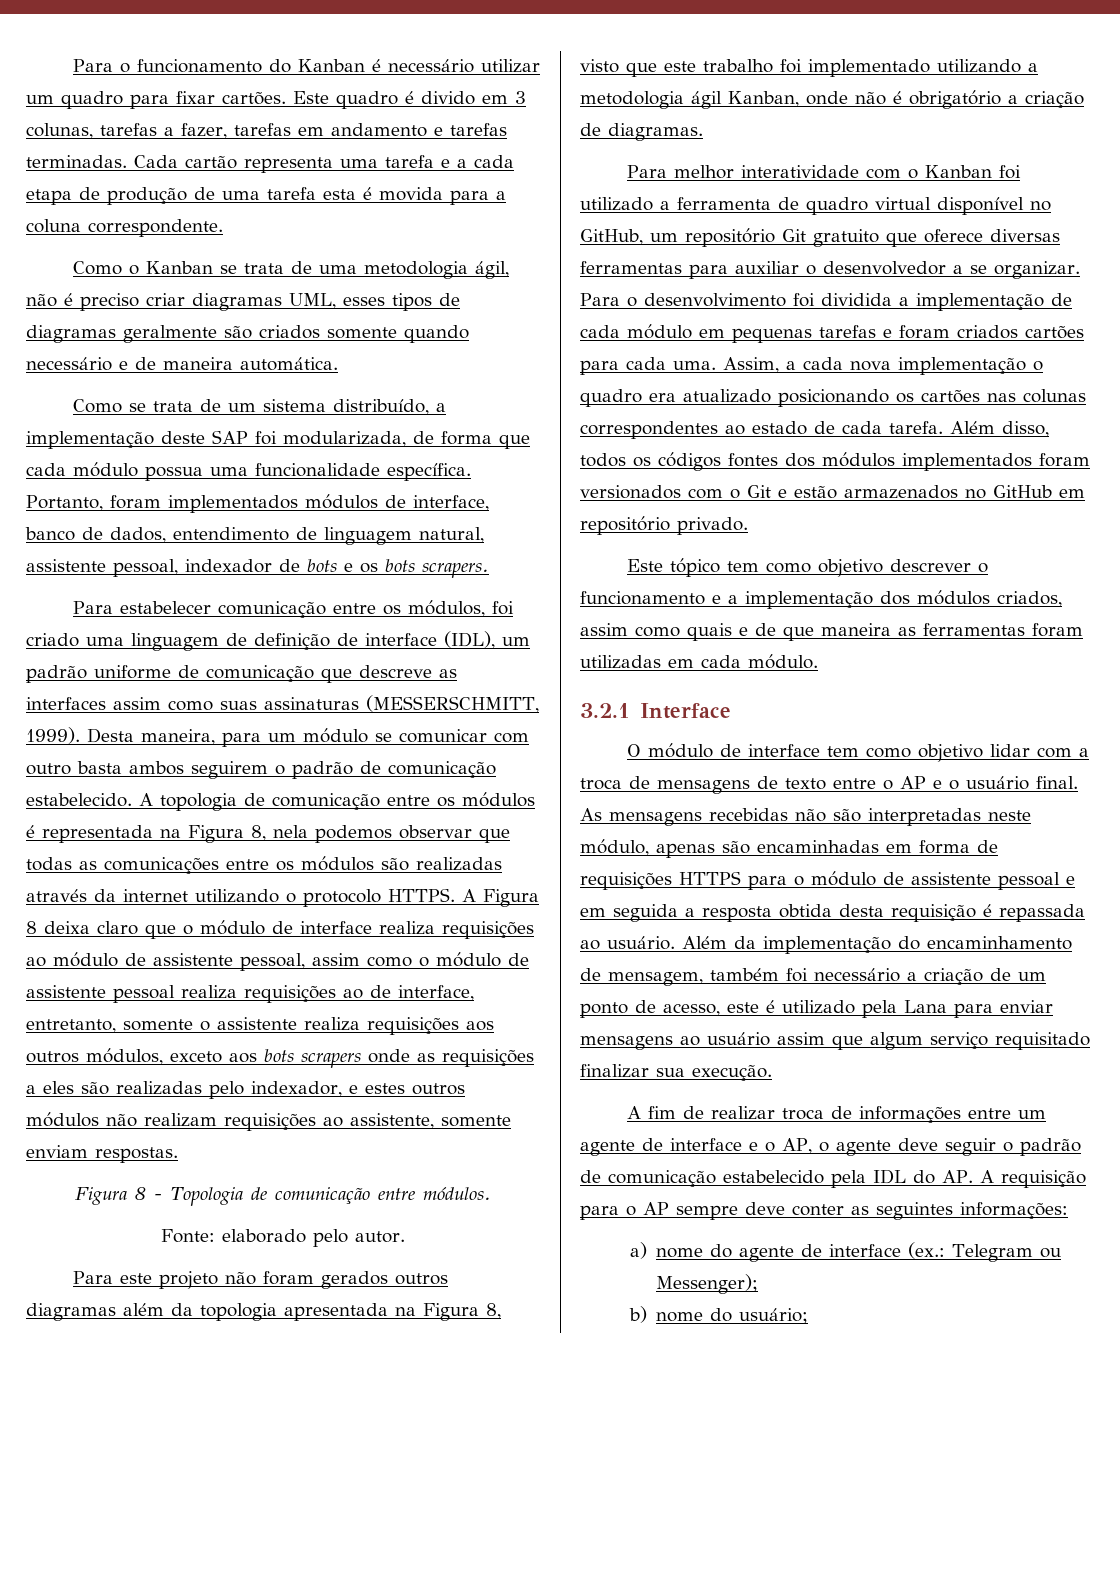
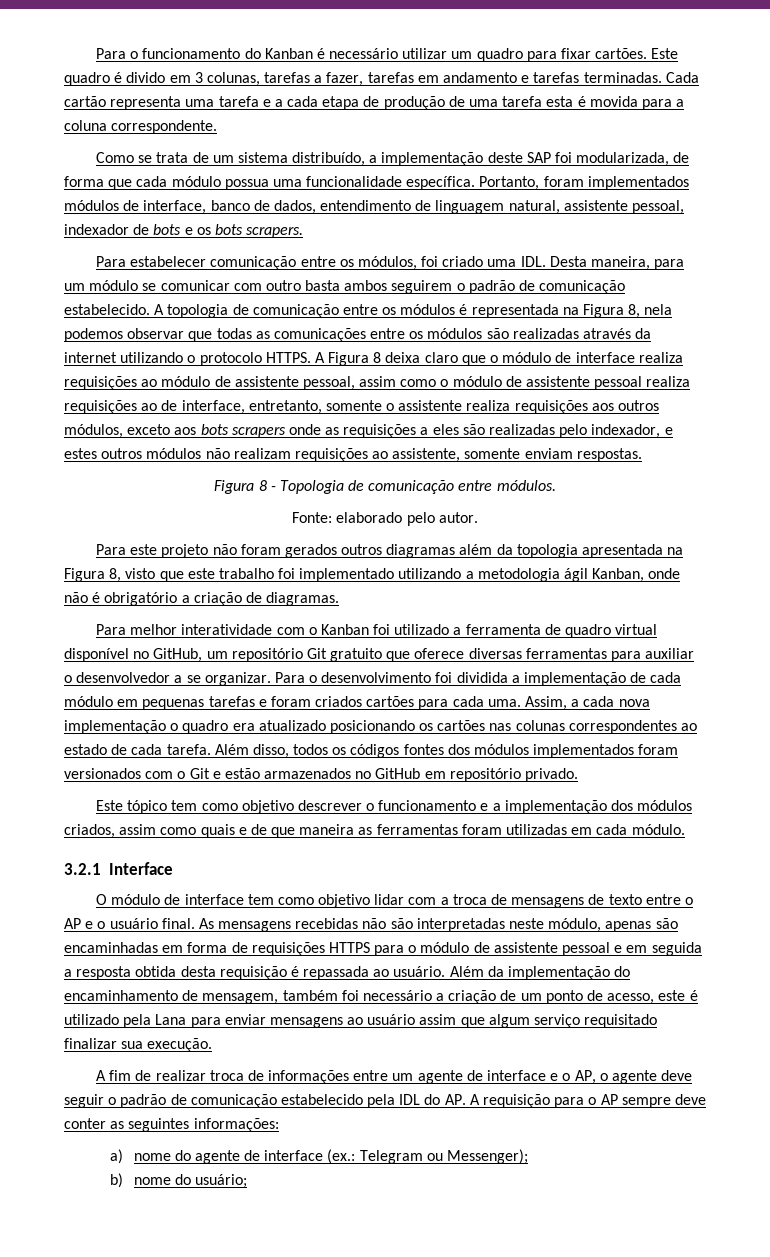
- Como o Kanban se trata de uma metodologia ágil, não é preciso criar diagramas UML, esses tipos de diagramas geralmente são criados somente quando necessário e de maneira automática.
- Para estabelecer comunicação entre os módulos, foi criado uma linguagem de definição de interface (IDL), um padrão uniforme de comunicação que descreve as interfaces assim como suas assinaturas (MESSERSCHMITT, 1999). Desta maneira, para um módulo se comunicar com outro basta ambos seguirem o padrão de comunicação estabelecido.
+ Para estabelecer comunicação entre os módulos, foi criado uma IDL. Desta maneira, para um módulo se comunicar com outro basta ambos seguirem o padrão de comunicação estabelecido.

